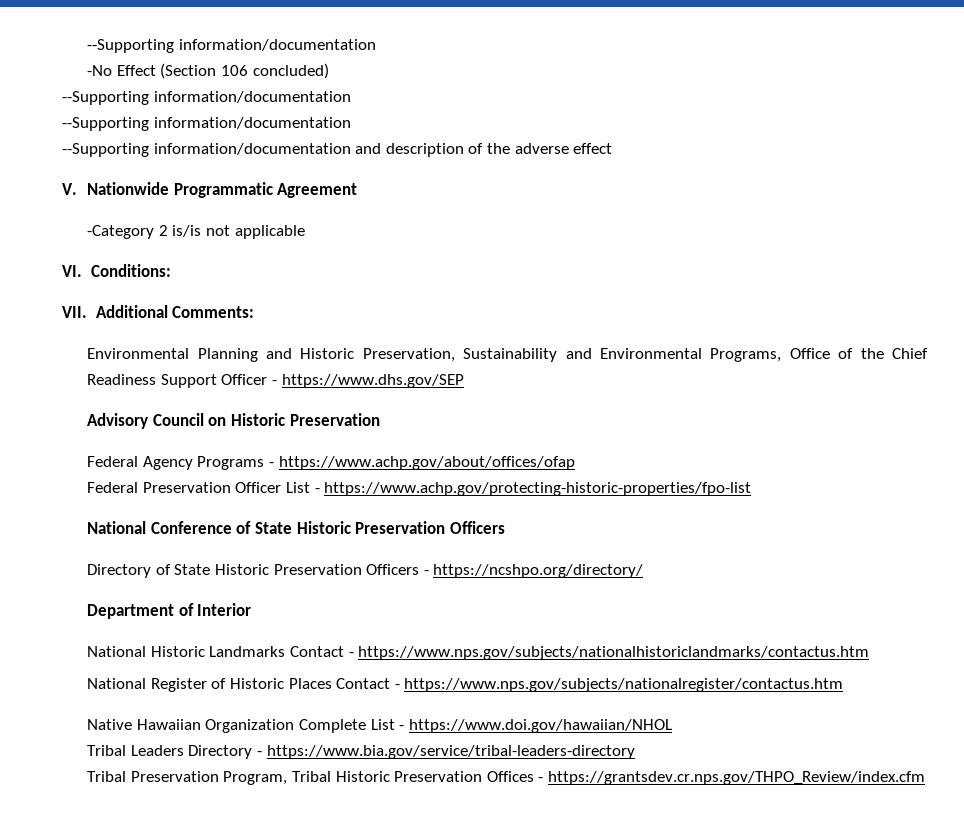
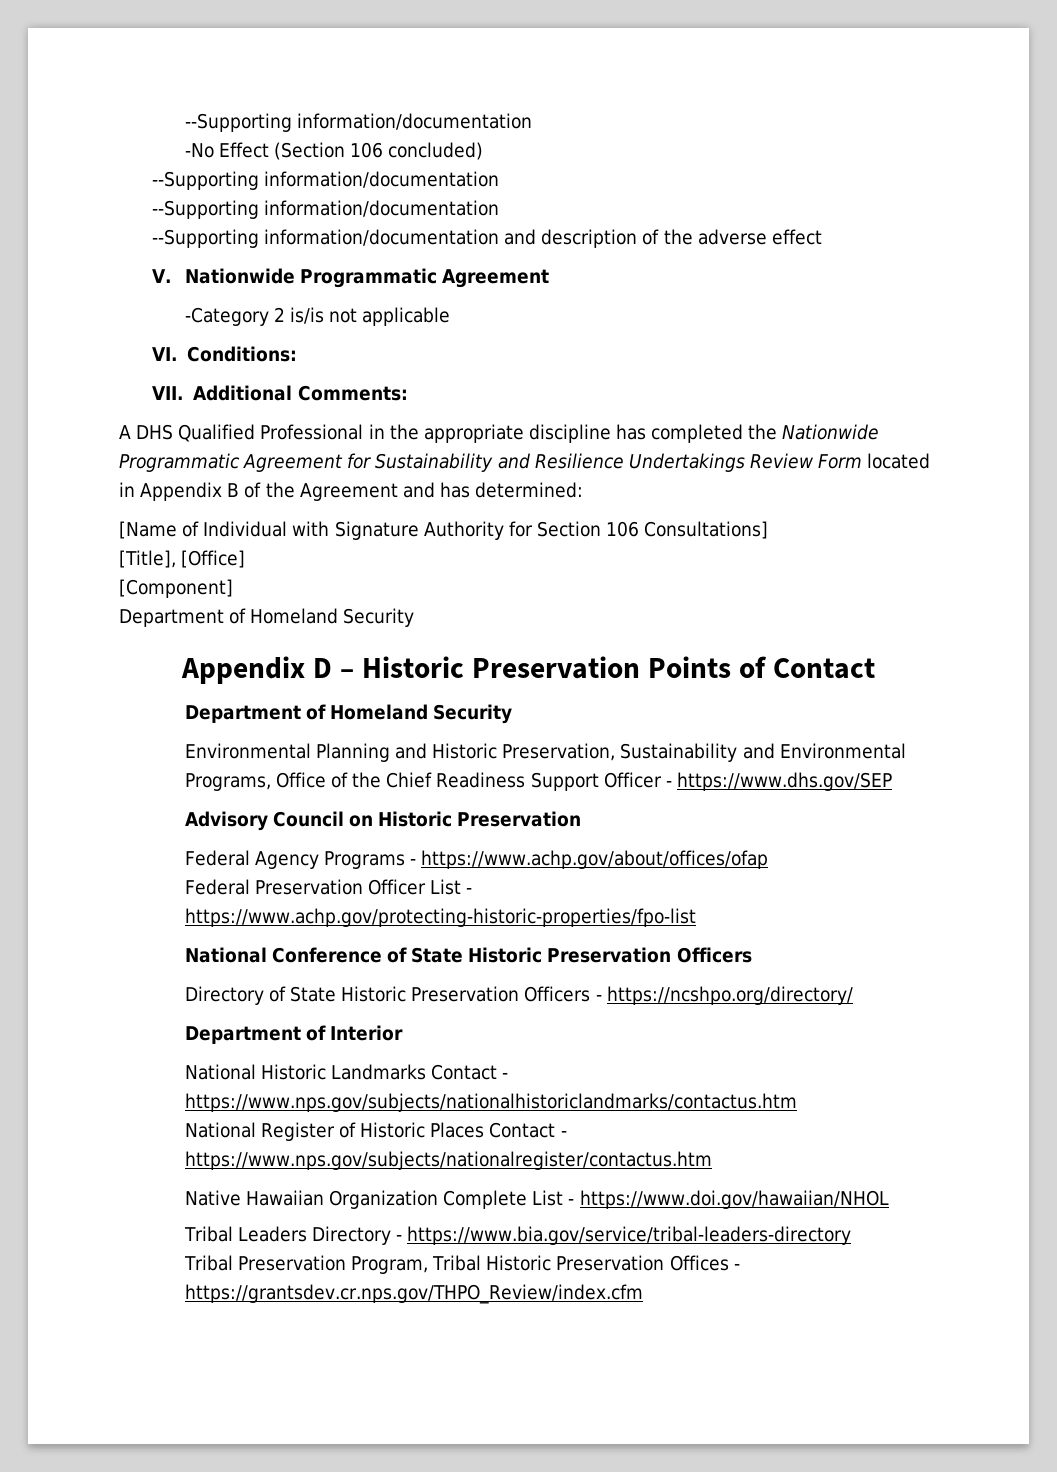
+ A DHS Qualified Professional in the appropriate discipline has completed the Nationwide Programmatic Agreement for Sustainability and Resilience Undertakings Review Form located in Appendix B of the Agreement and has determined:
+ [Name of Individual with Signature Authority for Section 106 Consultations]
+ [Title], [Office]
+ [Component]
+ Department of Homeland Security
+ Appendix D – Historic Preservation Points of Contact
+ Department of Homeland Security

